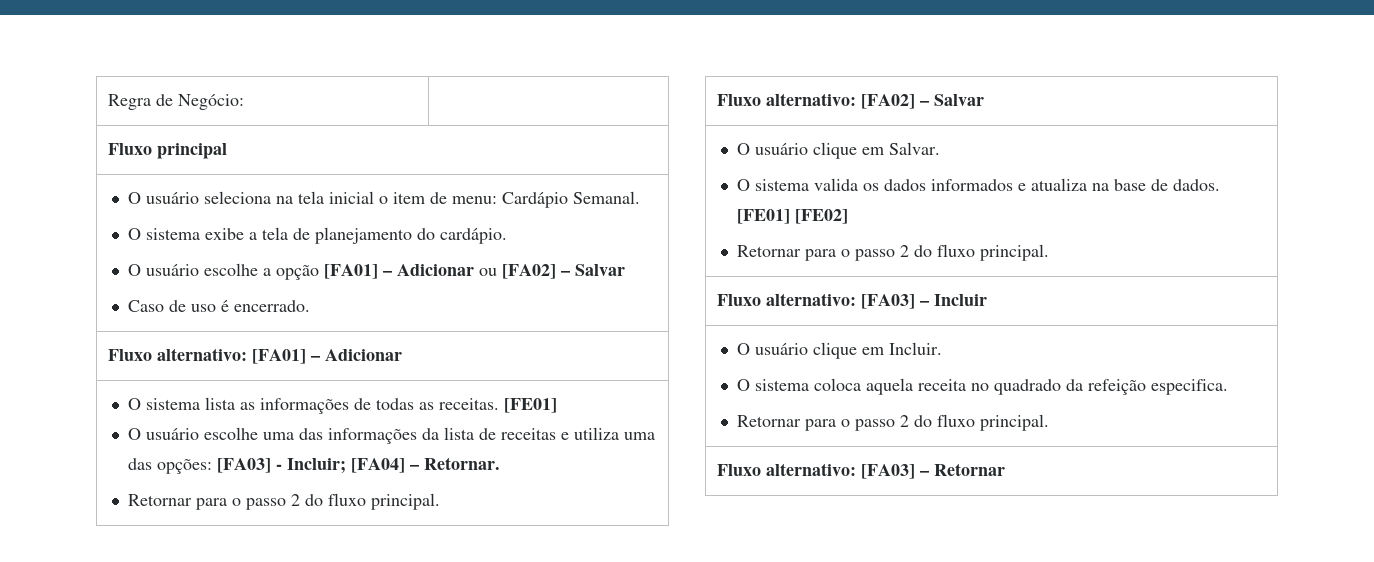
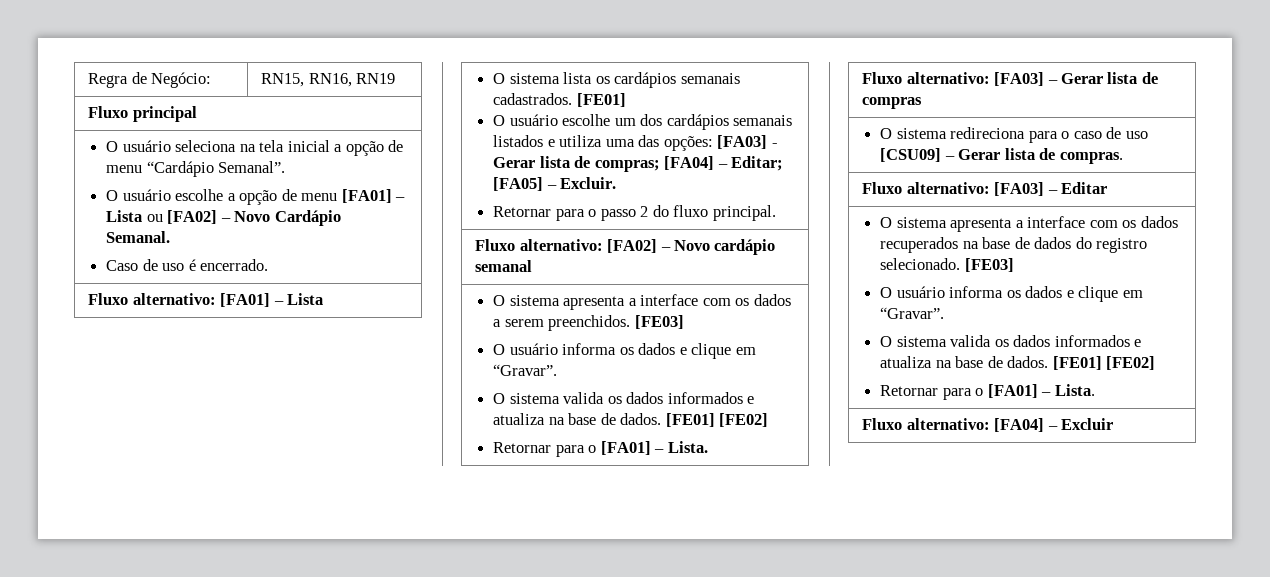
- Regra de Negócio: |
+ Regra de Negócio: | RN15, RN16, RN19
- O usuário seleciona na tela inicial o item de menu: Cardápio Semanal.
- O sistema exibe a tela de planejamento do cardápio.
- O usuário escolhe a opção [FA01] – Adicionar ou [FA02] – Salvar
+ O usuário seleciona na tela inicial a opção de menu “Cardápio Semanal”.
+ O usuário escolhe a opção de menu [FA01] – Lista ou [FA02] – Novo Cardápio Semanal.
- Fluxo alternativo: [FA01] – Adicionar
+ Fluxo alternativo: [FA01] – Lista
- O sistema lista as informações de todas as receitas. [FE01]
- O usuário escolhe uma das informações da lista de receitas e utiliza uma das opções: [FA03] - Incluir; [FA04] – Retornar.
+ O sistema lista os cardápios semanais cadastrados. [FE01]
+ O usuário escolhe um dos cardápios semanais listados e utiliza uma das opções: [FA03] - Gerar lista de compras; [FA04] – Editar; [FA05] – Excluir.
- Fluxo alternativo: [FA02] – Salvar
- O usuário clique em Salvar.
+ Fluxo alternativo: [FA02] – Novo cardápio semanal
+ O sistema apresenta a interface com os dados a serem preenchidos. [FE03]
+ O usuário informa os dados e clique em “Gravar”.
  O sistema valida os dados informados e atualiza na base de dados. [FE01] [FE02]
- Retornar para o passo 2 do fluxo principal.
- Fluxo alternativo: [FA03] – Incluir
- O usuário clique em Incluir.
- O sistema coloca aquela receita no quadrado da refeição especifica.
- Retornar para o passo 2 do fluxo principal.
- Fluxo alternativo: [FA03] – Retornar
+ Retornar para o [FA01] – Lista.
+ Fluxo alternativo: [FA03] – Gerar lista de compras
+ O sistema redireciona para o caso de uso [CSU09] – Gerar lista de compras.
+ Fluxo alternativo: [FA03] – Editar
+ O sistema apresenta a interface com os dados recuperados na base de dados do registro selecionado. [FE03]
+ O usuário informa os dados e clique em “Gravar”.
+ O sistema valida os dados informados e atualiza na base de dados. [FE01] [FE02]
+ Retornar para o [FA01] – Lista.
+ Fluxo alternativo: [FA04] – Excluir

